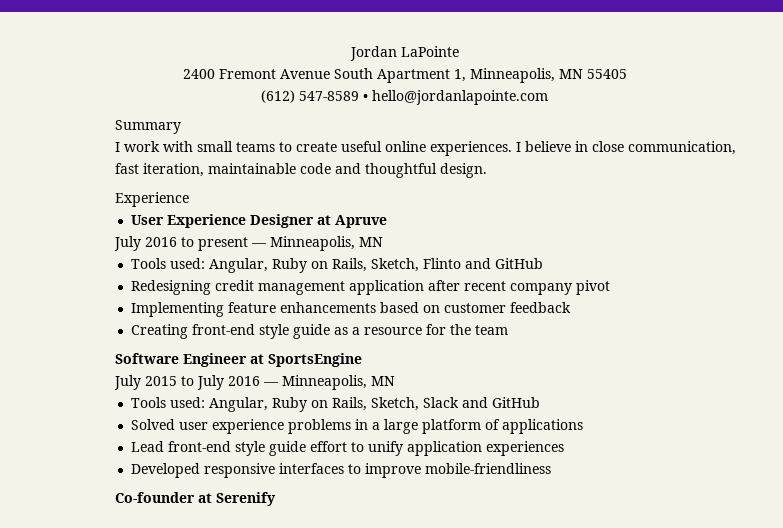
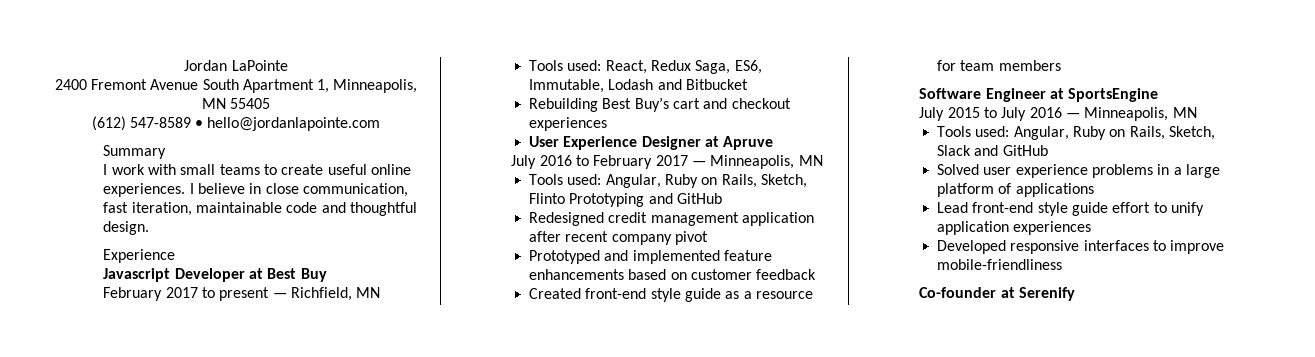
+ Javascript Developer at Best Buy
+ February 2017 to present — Richfield, MN
+ Tools used: React, Redux Saga, ES6, Immutable, Lodash and Bitbucket
+ Rebuilding Best Buy’s cart and checkout experiences
- July 2016 to present — Minneapolis, MN
+ July 2016 to February 2017 — Minneapolis, MN
- Tools used: Angular, Ruby on Rails, Sketch, Flinto and GitHub
- Redesigning credit management application after recent company pivot
+ Tools used: Angular, Ruby on Rails, Sketch, Flinto Prototyping and GitHub
+ Redesigned credit management application after recent company pivot
- Implementing feature enhancements based on customer feedback
+ Prototyped and implemented feature enhancements based on customer feedback
- Creating front-end style guide as a resource for the team
+ Created front-end style guide as a resource for team members

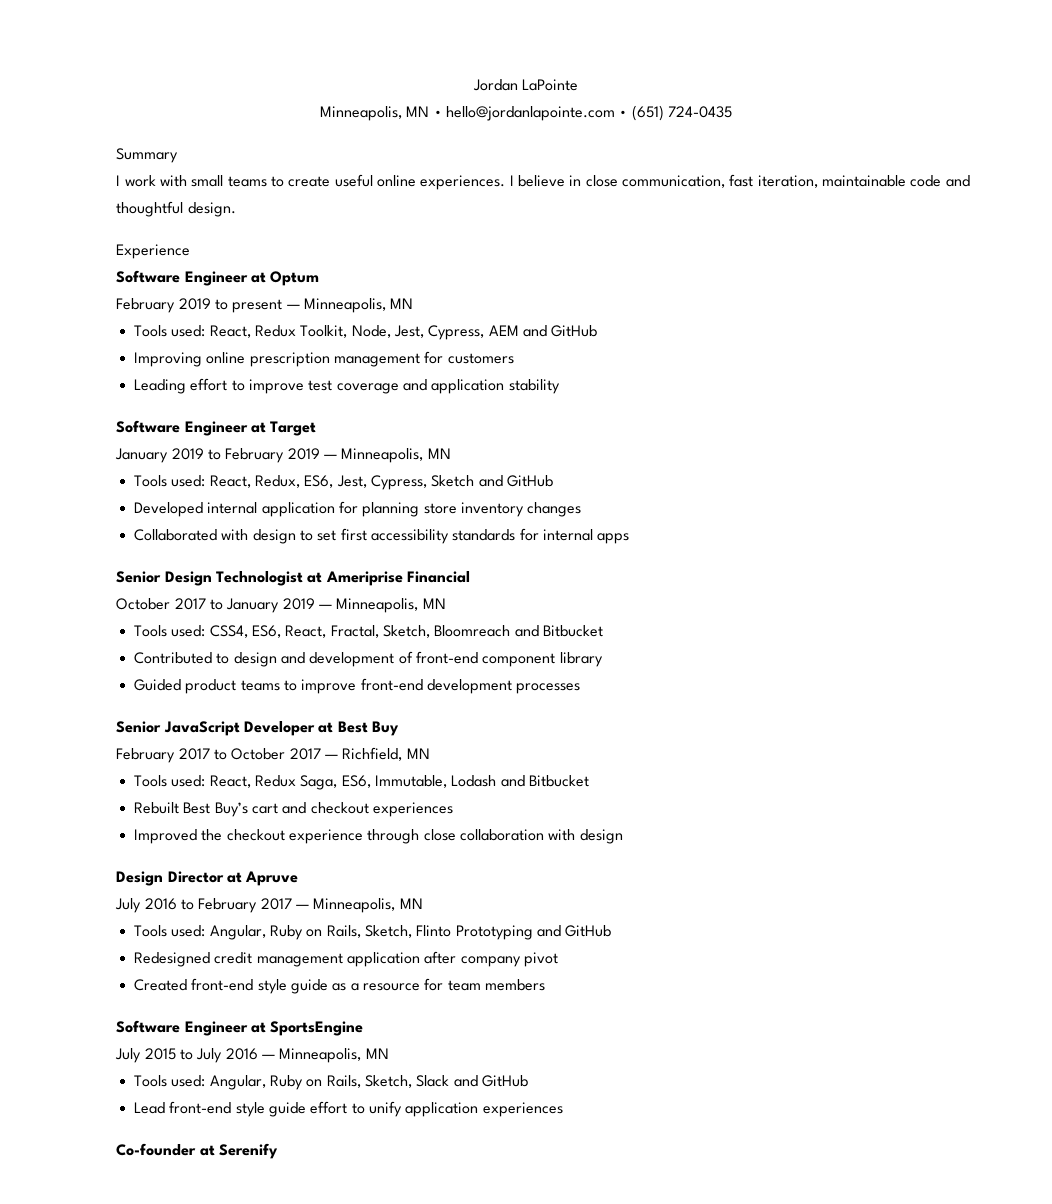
- 2400 Fremont Avenue South Apartment 1, Minneapolis, MN 55405
- (612) 547-8589 • hello@jordanlapointe.com
+ Minneapolis, MN • hello@jordanlapointe.com • (651) 724-0435
- Javascript Developer at Best Buy
+ Software Engineer at Optum
+ February 2019 to present — Minneapolis, MN
+ Tools used: React, Redux Toolkit, Node, Jest, Cypress, AEM and GitHub
+ Improving online prescription management for customers
+ Leading effort to improve test coverage and application stability
+ Software Engineer at Target
+ January 2019 to February 2019 — Minneapolis, MN
+ Tools used: React, Redux, ES6, Jest, Cypress, Sketch and GitHub
+ Developed internal application for planning store inventory changes
+ Collaborated with design to set first accessibility standards for internal apps
+ Senior Design Technologist at Ameriprise Financial
+ October 2017 to January 2019 — Minneapolis, MN
+ Tools used: CSS4, ES6, React, Fractal, Sketch, Bloomreach and Bitbucket
+ Contributed to design and development of front-end component library
+ Guided product teams to improve front-end development processes
+ Senior JavaScript Developer at Best Buy
- February 2017 to present — Richfield, MN
+ February 2017 to October 2017 — Richfield, MN
- Rebuilding Best Buy’s cart and checkout experiences
+ Rebuilt Best Buy’s cart and checkout experiences
- User Experience Designer at Apruve
+ Improved the checkout experience through close collaboration with design
+ Design Director at Apruve
- Redesigned credit management application after recent company pivot
+ Redesigned credit management application after company pivot
- Prototyped and implemented feature enhancements based on customer feedback
- Solved user experience problems in a large platform of applications
- Developed responsive interfaces to improve mobile-friendliness

